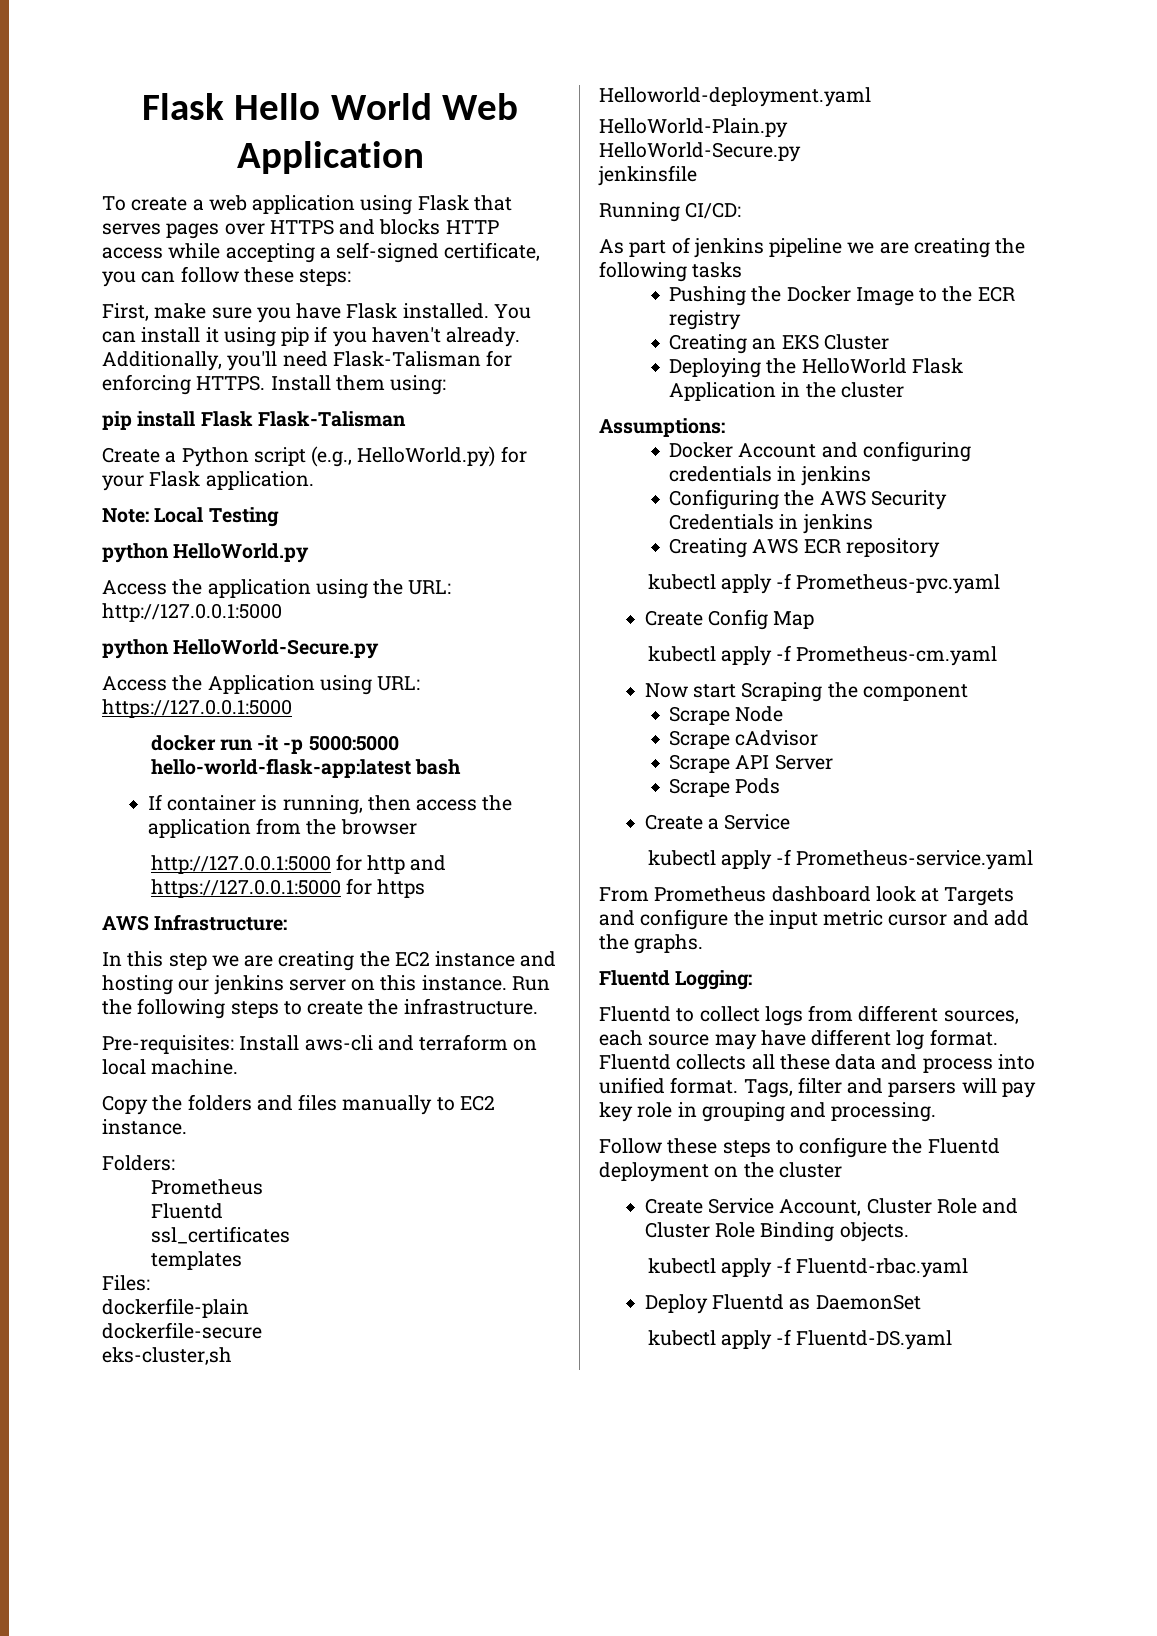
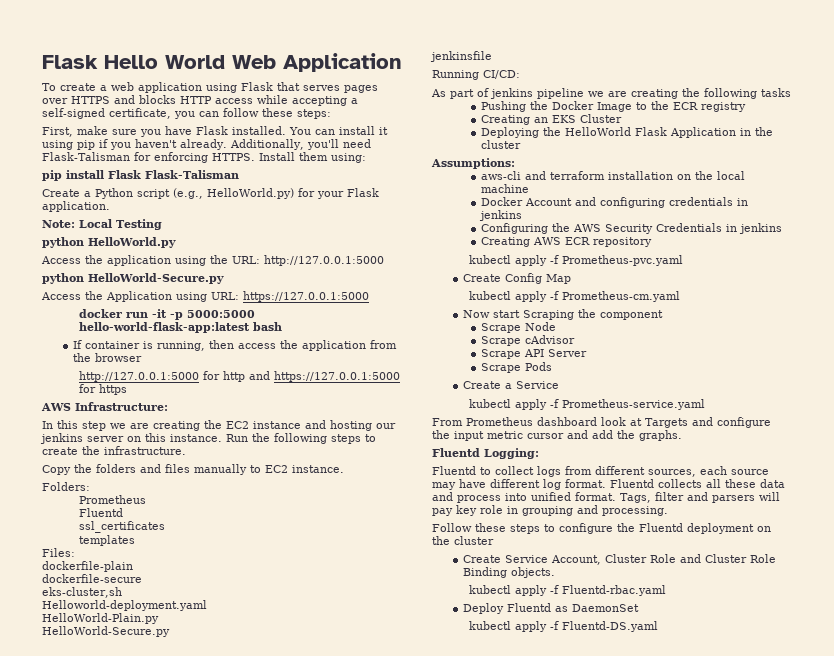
- Pre-requisites: Install aws-cli and terraform on local machine.
+ aws-cli and terraform installation on the local machine

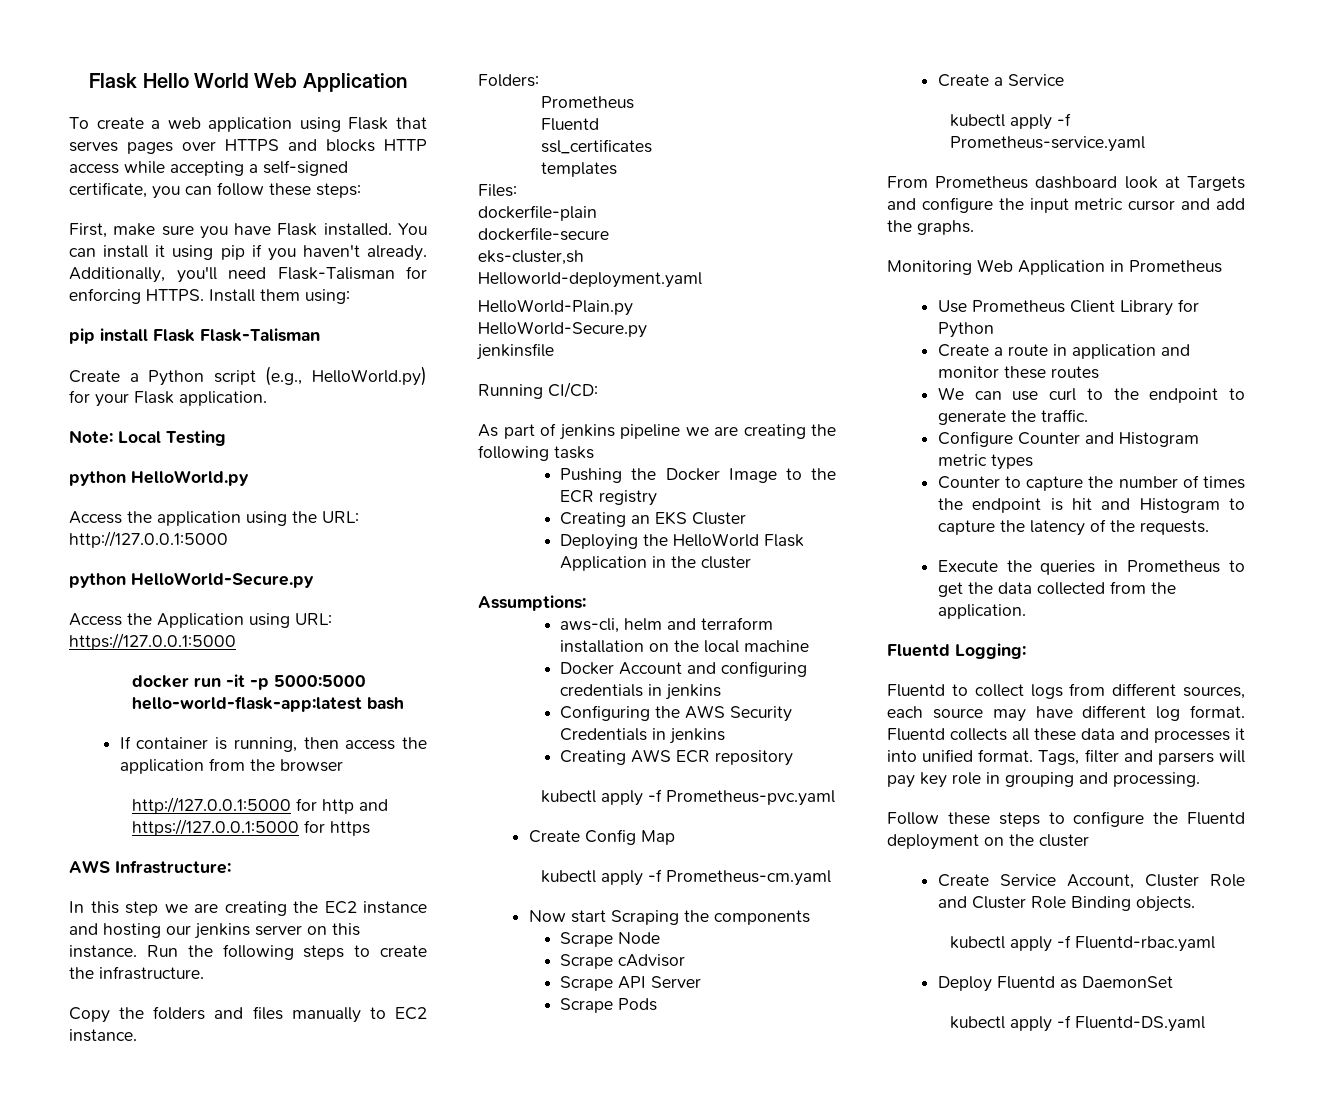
- aws-cli and terraform installation on the local machine
+ aws-cli, helm and terraform installation on the local machine
- Now start Scraping the component
+ Now start Scraping the components
+ Monitoring Web Application in Prometheus
+ Use Prometheus Client Library for Python
+ Create a route in application and monitor these routes
+ We can use curl to the endpoint to generate the traffic.
+ Configure Counter and Histogram metric types
+ Counter to capture the number of times the endpoint is hit and Histogram to capture the latency of the requests.
+ Execute the queries in Prometheus to get the data collected from the application.
- Fluentd collects all these data and process into unified format.
+ Fluentd collects all these data and processes it into unified format.

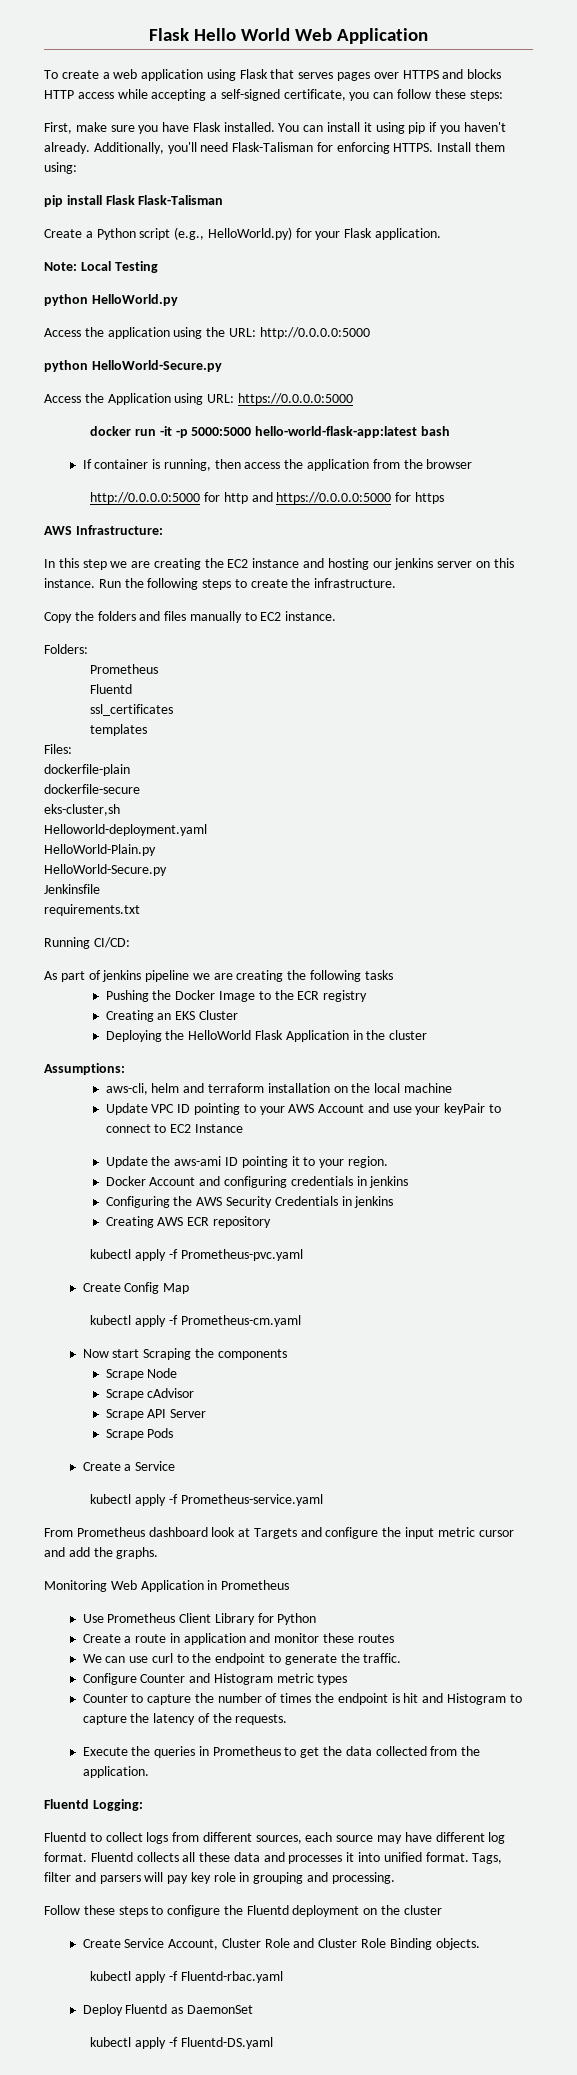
- Access the application using the URL: http://127.0.0.1:5000
+ Access the application using the URL: http://0.0.0.0:5000
- Access the Application using URL: https://127.0.0.1:5000
+ Access the Application using URL: https://0.0.0.0:5000
- http://127.0.0.1:5000 for http and https://127.0.0.1:5000 for https
+ http://0.0.0.0:5000 for http and https://0.0.0.0:5000 for https
- jenkinsfile
+ Jenkinsfile
+ requirements.txt
+ Update VPC ID pointing to your AWS Account and use your keyPair to connect to EC2 Instance
+ Update the aws-ami ID pointing it to your region.

